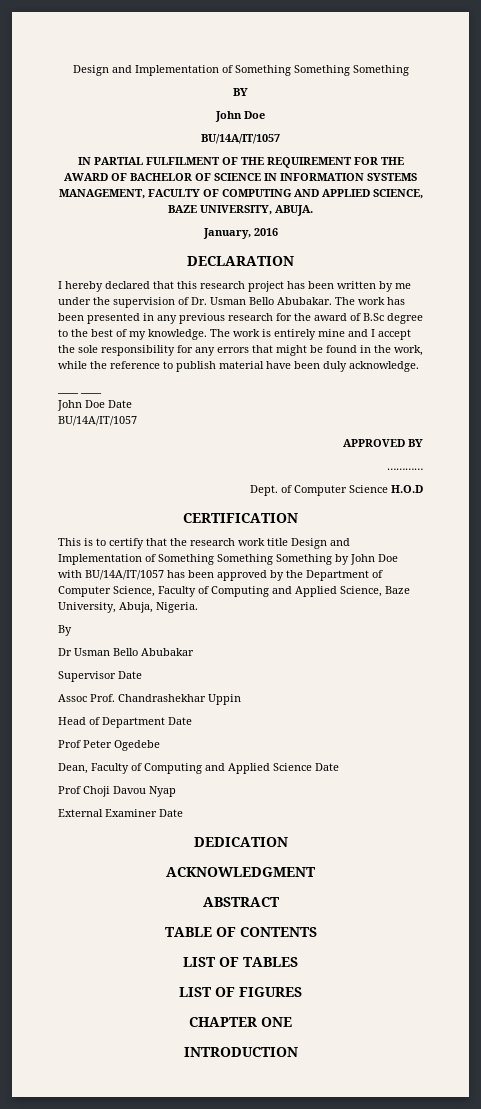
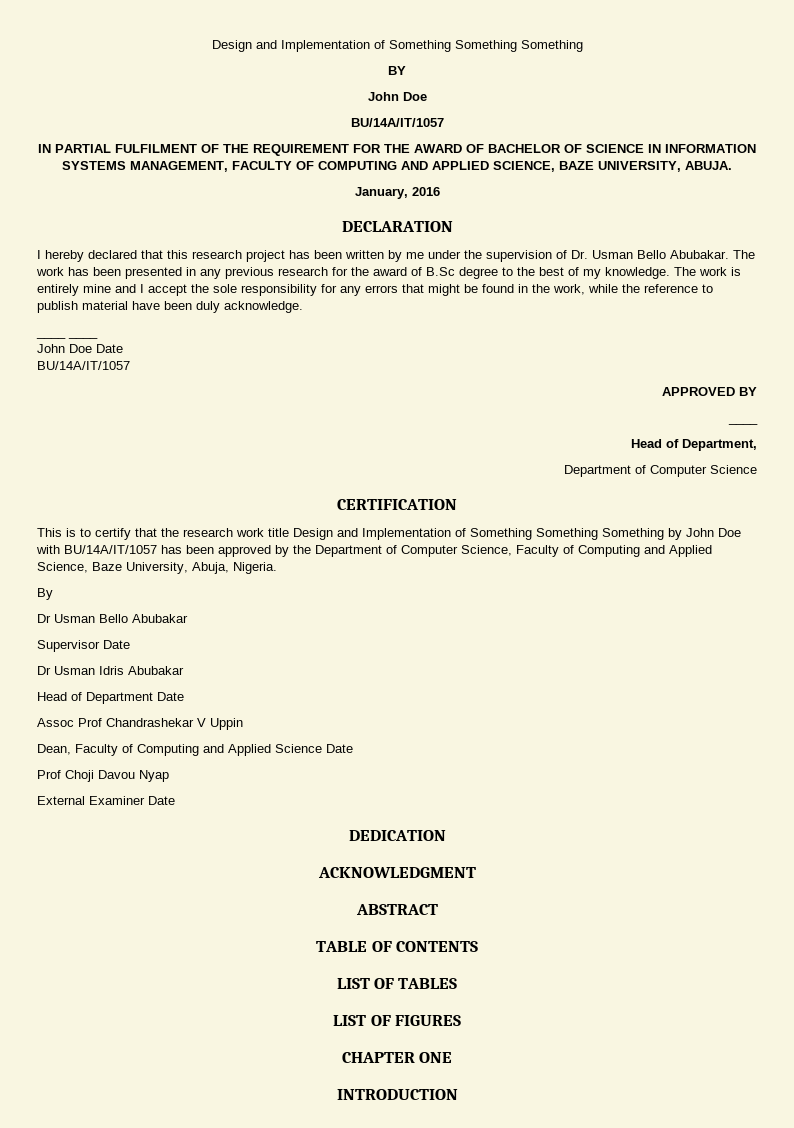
  APPROVED BY
- …………
- Dept. of Computer Science H.O.D
+ ____
+ Head of Department,
+ Department of Computer Science
- Assoc Prof. Chandrashekhar Uppin
+ Dr Usman Idris Abubakar
- Prof Peter Ogedebe
+ Assoc Prof Chandrashekar V Uppin

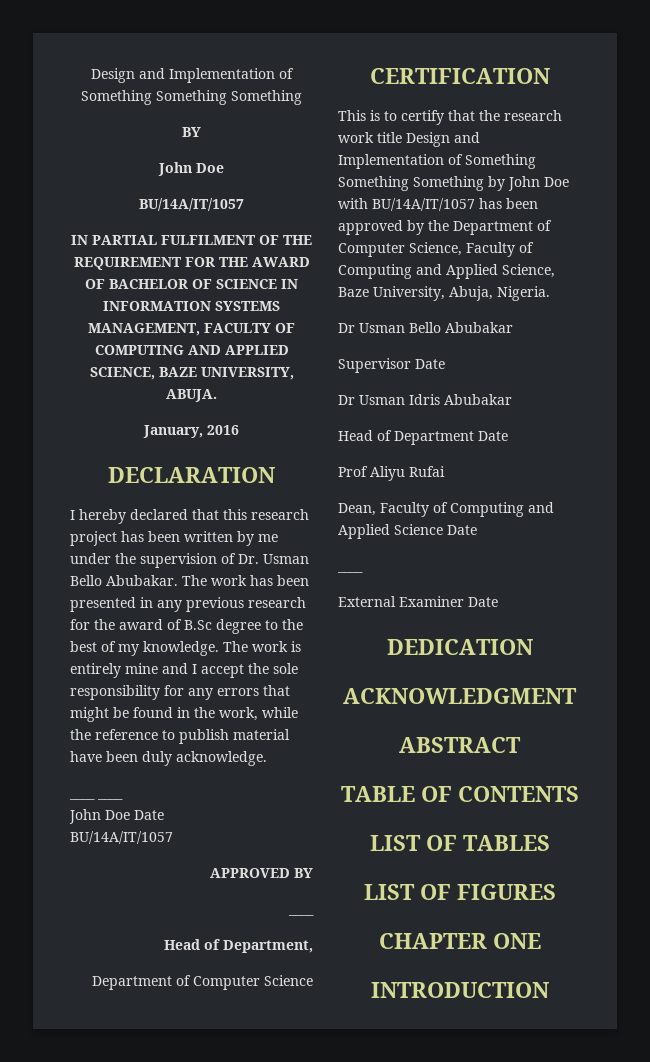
- By
- Assoc Prof Chandrashekar V Uppin
+ Prof Aliyu Rufai
  Dean, Faculty of Computing and Applied Science Date
- Prof Choji Davou Nyap
+ ____

